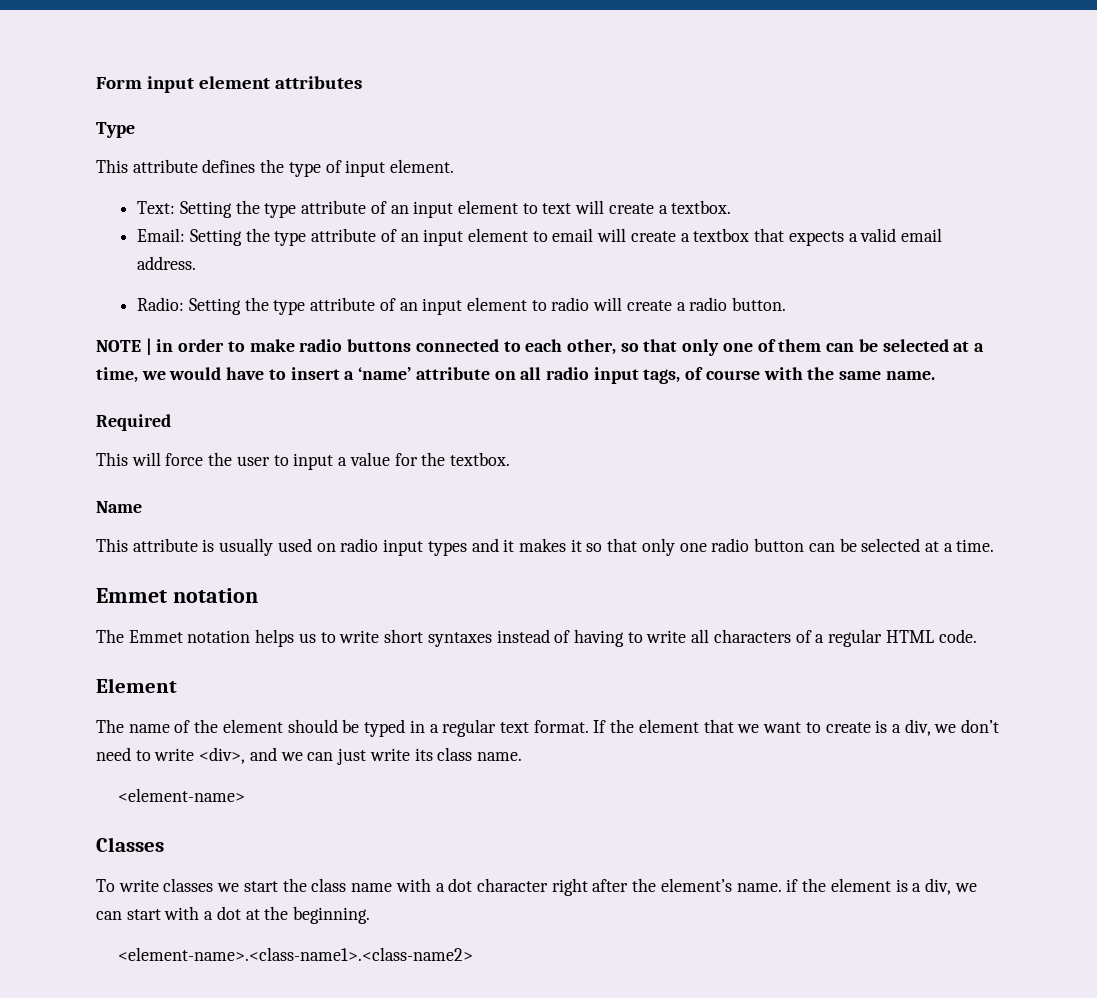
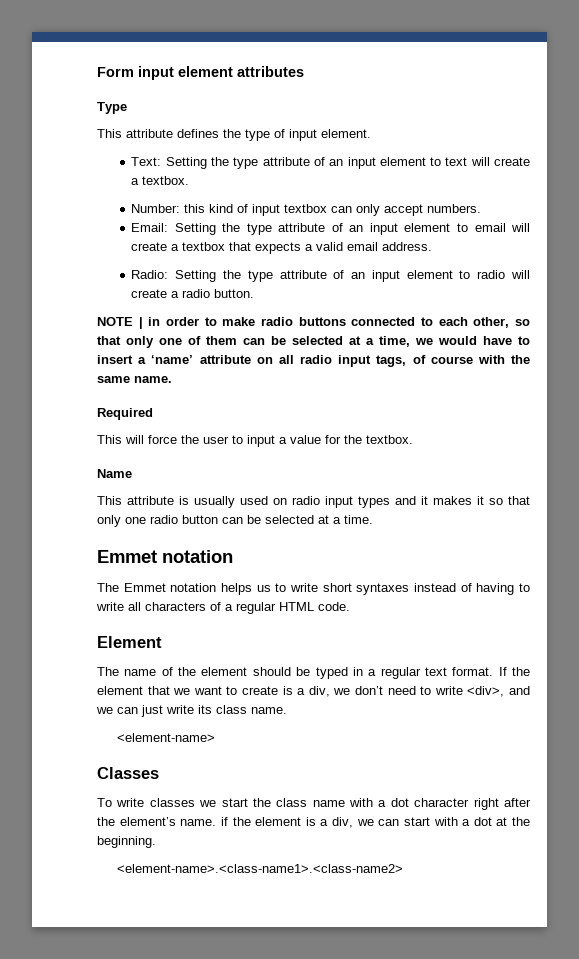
+ Number: this kind of input textbox can only accept numbers.

